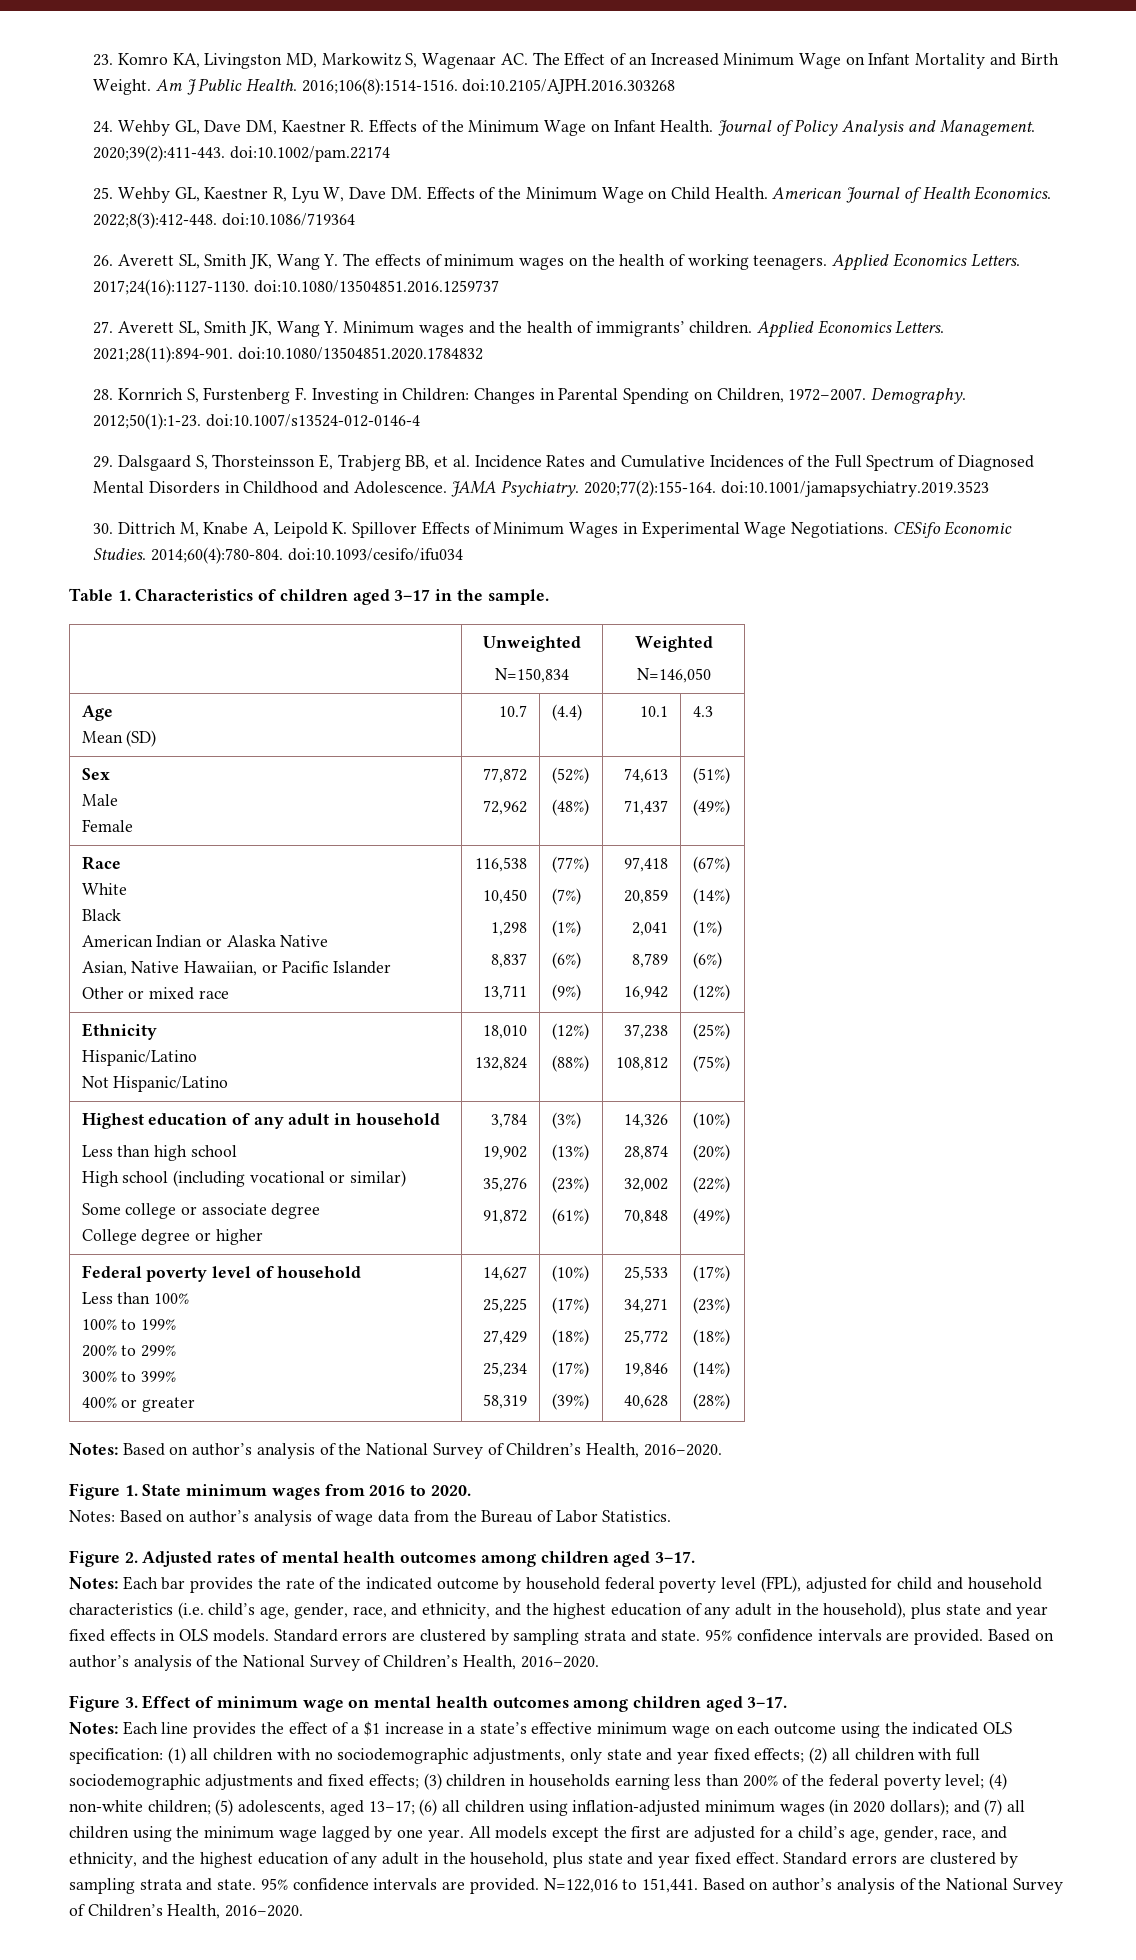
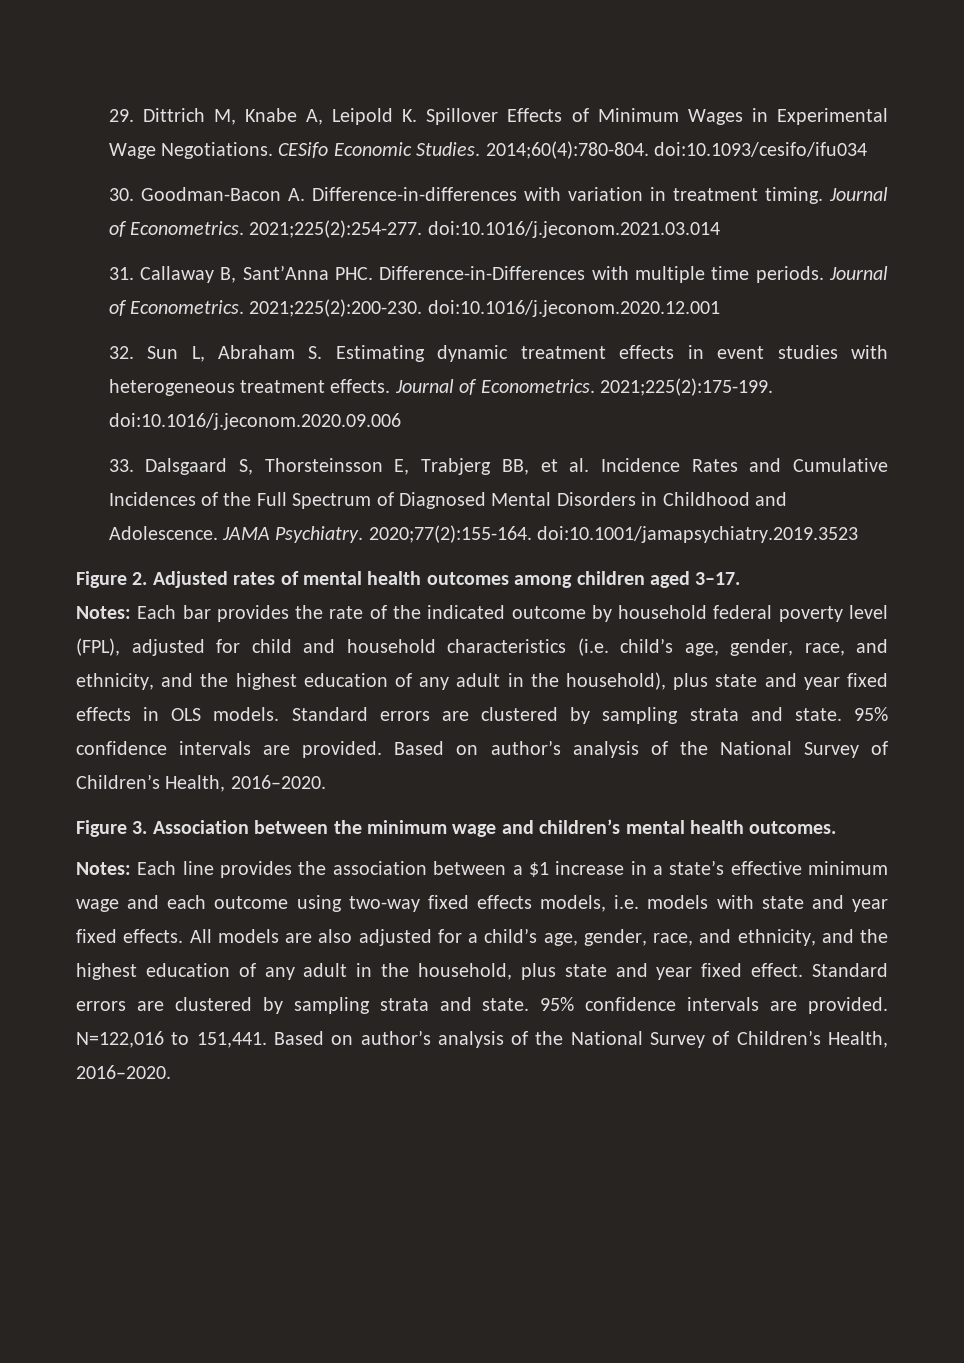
- 23. Komro KA, Livingston MD, Markowitz S, Wagenaar AC. The Effect of an Increased Minimum Wage on Infant Mortality and Birth Weight. Am J Public Health. 2016;106(8):1514-1516. doi:10.2105/AJPH.2016.303268
- 24. Wehby GL, Dave DM, Kaestner R. Effects of the Minimum Wage on Infant Health. Journal of Policy Analysis and Management. 2020;39(2):411-443. doi:10.1002/pam.22174
- 25. Wehby GL, Kaestner R, Lyu W, Dave DM. Effects of the Minimum Wage on Child Health. American Journal of Health Economics. 2022;8(3):412-448. doi:10.1086/719364
- 26. Averett SL, Smith JK, Wang Y. The effects of minimum wages on the health of working teenagers. Applied Economics Letters. 2017;24(16):1127-1130. doi:10.1080/13504851.2016.1259737
- 27. Averett SL, Smith JK, Wang Y. Minimum wages and the health of immigrants’ children. Applied Economics Letters. 2021;28(11):894-901. doi:10.1080/13504851.2020.1784832
- 28. Kornrich S, Furstenberg F. Investing in Children: Changes in Parental Spending on Children, 1972–2007. Demography. 2012;50(1):1-23. doi:10.1007/s13524-012-0146-4
- 29. Dalsgaard S, Thorsteinsson E, Trabjerg BB, et al. Incidence Rates and Cumulative Incidences of the Full Spectrum of Diagnosed Mental Disorders in Childhood and Adolescence.
+ 29. Dittrich M, Knabe A, Leipold K. Spillover Effects of Minimum Wages in Experimental Wage Negotiations. CESifo Economic Studies. 2014;60(4):780-804. doi:10.1093/cesifo/ifu034
+ 30. Goodman-Bacon A. Difference-in-differences with variation in treatment timing. Journal of Econometrics. 2021;225(2):254-277. doi:10.1016/j.jeconom.2021.03.014
+ 31. Callaway B, Sant’Anna PHC. Difference-in-Differences with multiple time periods. Journal of Econometrics. 2021;225(2):200-230. doi:10.1016/j.jeconom.2020.12.001
+ 32. Sun L, Abraham S. Estimating dynamic treatment effects in event studies with heterogeneous treatment effects. Journal of Econometrics. 2021;225(2):175-199. doi:10.1016/j.jeconom.2020.09.006
+ 33. Dalsgaard S, Thorsteinsson E, Trabjerg BB, et al. Incidence Rates and Cumulative Incidences of the Full Spectrum of Diagnosed Mental Disorders in Childhood and Adolescence.
- 30. Dittrich M, Knabe A, Leipold K. Spillover Effects of Minimum Wages in Experimental Wage Negotiations. CESifo Economic Studies. 2014;60(4):780-804. doi:10.1093/cesifo/ifu034
- Table 1. Characteristics of children aged 3–17 in the sample.
- | Unweighted
- N=150,834 | Weighted
- N=146,050
- Age
- Mean (SD) | 10.7 | (4.4) | 10.1 | 4.3
- Sex
- Male
- Female | 77,872
- 72,962 | (52%)
- (48%) | 74,613
- 71,437 | (51%)
- (49%)
- Race
- White
- Black
- American Indian or Alaska Native
- Asian, Native Hawaiian, or Pacific Islander
- Other or mixed race | 116,538
- 10,450
- 1,298
- 8,837
- 13,711 | (77%)
- (7%)
- (1%)
- (6%)
- (9%) | 97,418
- 20,859
- 2,041
- 8,789
- 16,942 | (67%)
- (14%)
- (1%)
- (6%)
- (12%)
- Ethnicity
- Hispanic/Latino
- Not Hispanic/Latino | 18,010
- 132,824 | (12%)
- (88%) | 37,238
- 108,812 | (25%)
- (75%)
- Highest education of any adult in household
- Less than high school
- High school (including vocational or similar)
- Some college or associate degree
- College degree or higher | 3,784
- 19,902
- 35,276
- 91,872 | (3%)
- (13%)
- (23%)
- (61%) | 14,326
- 28,874
- 32,002
- 70,848 | (10%)
- (20%)
- (22%)
- (49%)
- Federal poverty level of household
- Less than 100%
- 100% to 199%
- 200% to 299%
- 300% to 399%
- 400% or greater | 14,627
- 25,225
- 27,429
- 25,234
- 58,319 | (10%)
- (17%)
- (18%)
- (17%)
- (39%) | 25,533
- 34,271
- 25,772
- 19,846
- 40,628 | (17%)
- (23%)
- (18%)
- (14%)
- (28%)
- Notes: Based on author’s analysis of the National Survey of Children’s Health, 2016–2020.
- Figure 1. State minimum wages from 2016 to 2020.
- Notes: Based on author’s analysis of wage data from the Bureau of Labor Statistics.
- Figure 3. Effect of minimum wage on mental health outcomes among children aged 3–17.
+ Figure 3. Association between the minimum wage and children’s mental health outcomes.
- Notes: Each line provides the effect of a $1 increase in a state’s effective minimum wage on each outcome using the indicated OLS specification: (1) all children with no sociodemographic adjustments, only state and year fixed effects; (2) all children with full sociodemographic adjustments and fixed effects; (3) children in households earning less than 200% of the federal poverty level; (4) non-white children; (5) adolescents, aged 13–17; (6) all children using inflation-adjusted minimum wages (in 2020 dollars); and (7) all children using the minimum wage lagged by one year. All models except the first are adjusted for a child’s age, gender, race, and ethnicity, and the highest education of any adult in the household, plus state and year fixed effect.
+ Notes: Each line provides the association between a $1 increase in a state’s effective minimum wage and each outcome using two-way fixed effects models, i.e. models with state and year fixed effects. All models are also adjusted for a child’s age, gender, race, and ethnicity, and the highest education of any adult in the household, plus state and year fixed effect.

